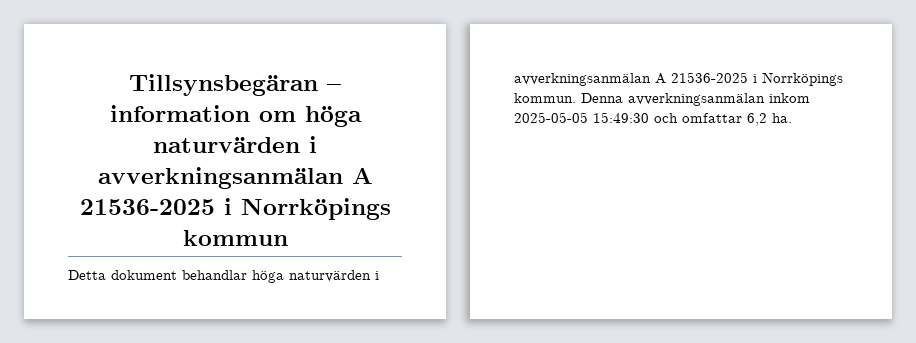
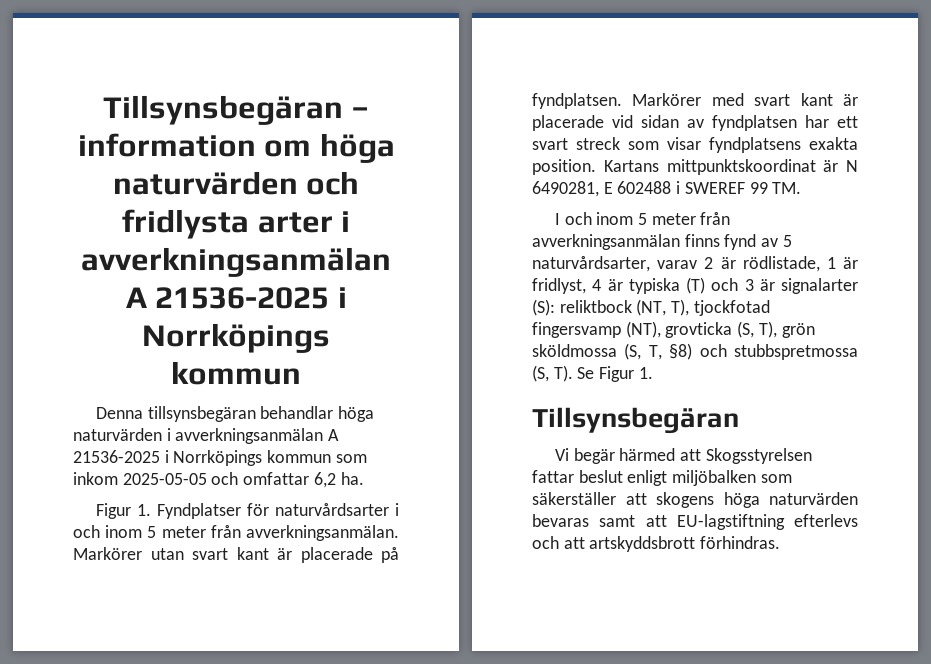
- Tillsynsbegäran – information om höga naturvärden i avverkningsanmälan A 21536-2025 i Norrköpings kommun
- Detta dokument behandlar höga naturvärden i avverkningsanmälan A 21536-2025 i Norrköpings kommun. Denna avverkningsanmälan inkom 2025-05-05 15:49:30 och omfattar 6,2 ha.
+ Tillsynsbegäran – information om höga naturvärden och fridlysta arter i avverkningsanmälan A 21536-2025 i Norrköpings kommun
+ Denna tillsynsbegäran behandlar höga naturvärden i avverkningsanmälan A 21536-2025 i Norrköpings kommun som inkom 2025-05-05 och omfattar 6,2 ha.
+ Figur 1. Fyndplatser för naturvårdsarter i och inom 5 meter från avverkningsanmälan. Markörer utan svart kant är placerade på fyndplatsen. Markörer med svart kant är placerade vid sidan av fyndplatsen har ett svart streck som visar fyndplatsens exakta position. Kartans mittpunktskoordinat är N 6490281, E 602488 i SWEREF 99 TM.
+ I och inom 5 meter från avverkningsanmälan finns fynd av 5 naturvårdsarter, varav 2 är rödlistade, 1 är fridlyst, 4 är typiska (T) och 3 är signalarter (S): reliktbock (NT, T), tjockfotad fingersvamp (NT), grovticka (S, T), grön sköldmossa (S, T, §8) och stubbspretmossa (S, T). Se Figur 1.
+ Tillsynsbegäran
+ Vi begär härmed att Skogsstyrelsen fattar beslut enligt miljöbalken som säkerställer att skogens höga naturvärden bevaras samt att EU-lagstiftning efterlevs och att artskyddsbrott förhindras.

